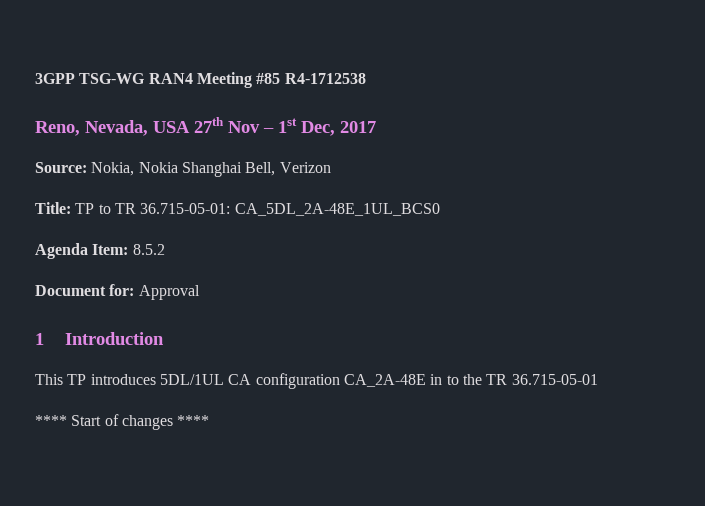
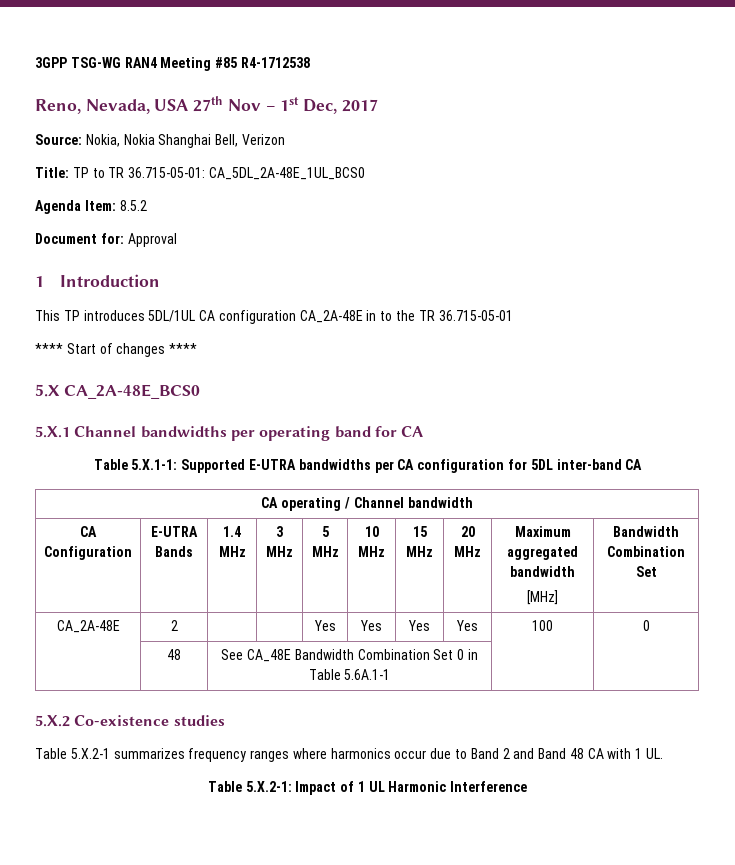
+ 5.X CA_2A-48E_BCS0
+ 5.X.1 Channel bandwidths per operating band for CA
+ Table 5.X.1-1: Supported E-UTRA bandwidths per CA configuration for 5DL inter-band CA
+ CA operating / Channel bandwidth
+ CA Configuration | E-UTRA Bands | 1.4 MHz | 3 MHz | 5 MHz | 10 MHz | 15 MHz | 20 MHz | Maximum aggregated bandwidth
+ [MHz] | Bandwidth Combination Set
+ CA_2A-48E | 2 | | | Yes | Yes | Yes | Yes | 100 | 0
+ | 48 | See CA_48E Bandwidth Combination Set 0 in Table 5.6A.1-1 | |
+ 5.X.2 Co-existence studies
+ Table 5.X.2-1 summarizes frequency ranges where harmonics occur due to Band 2 and Band 48 CA with 1 UL.
+ Table 5.X.2-1: Impact of 1 UL Harmonic Interference

